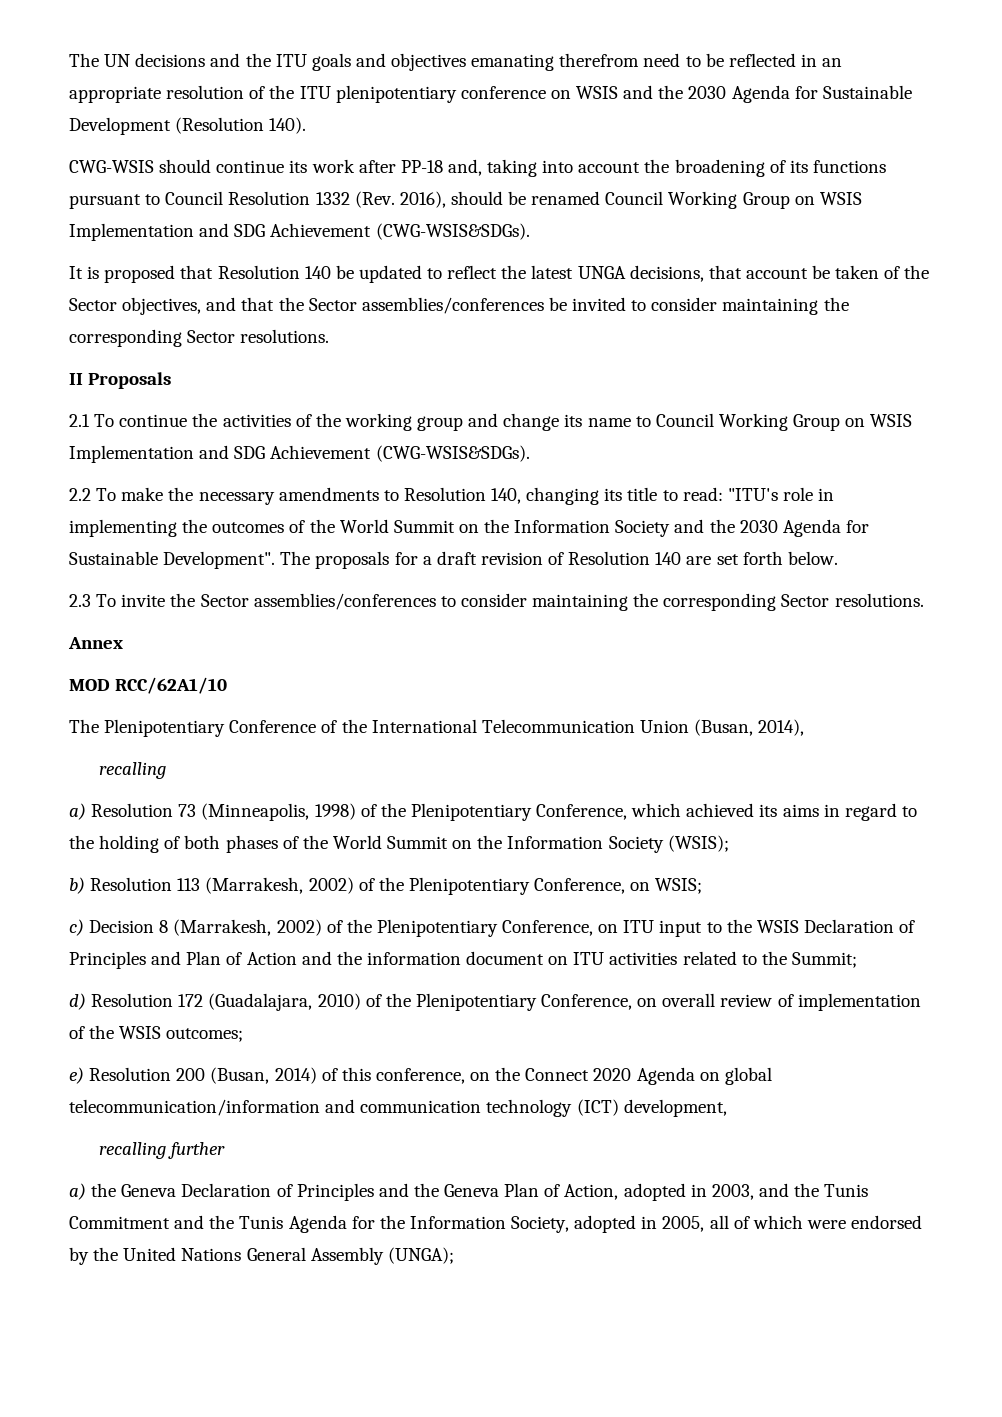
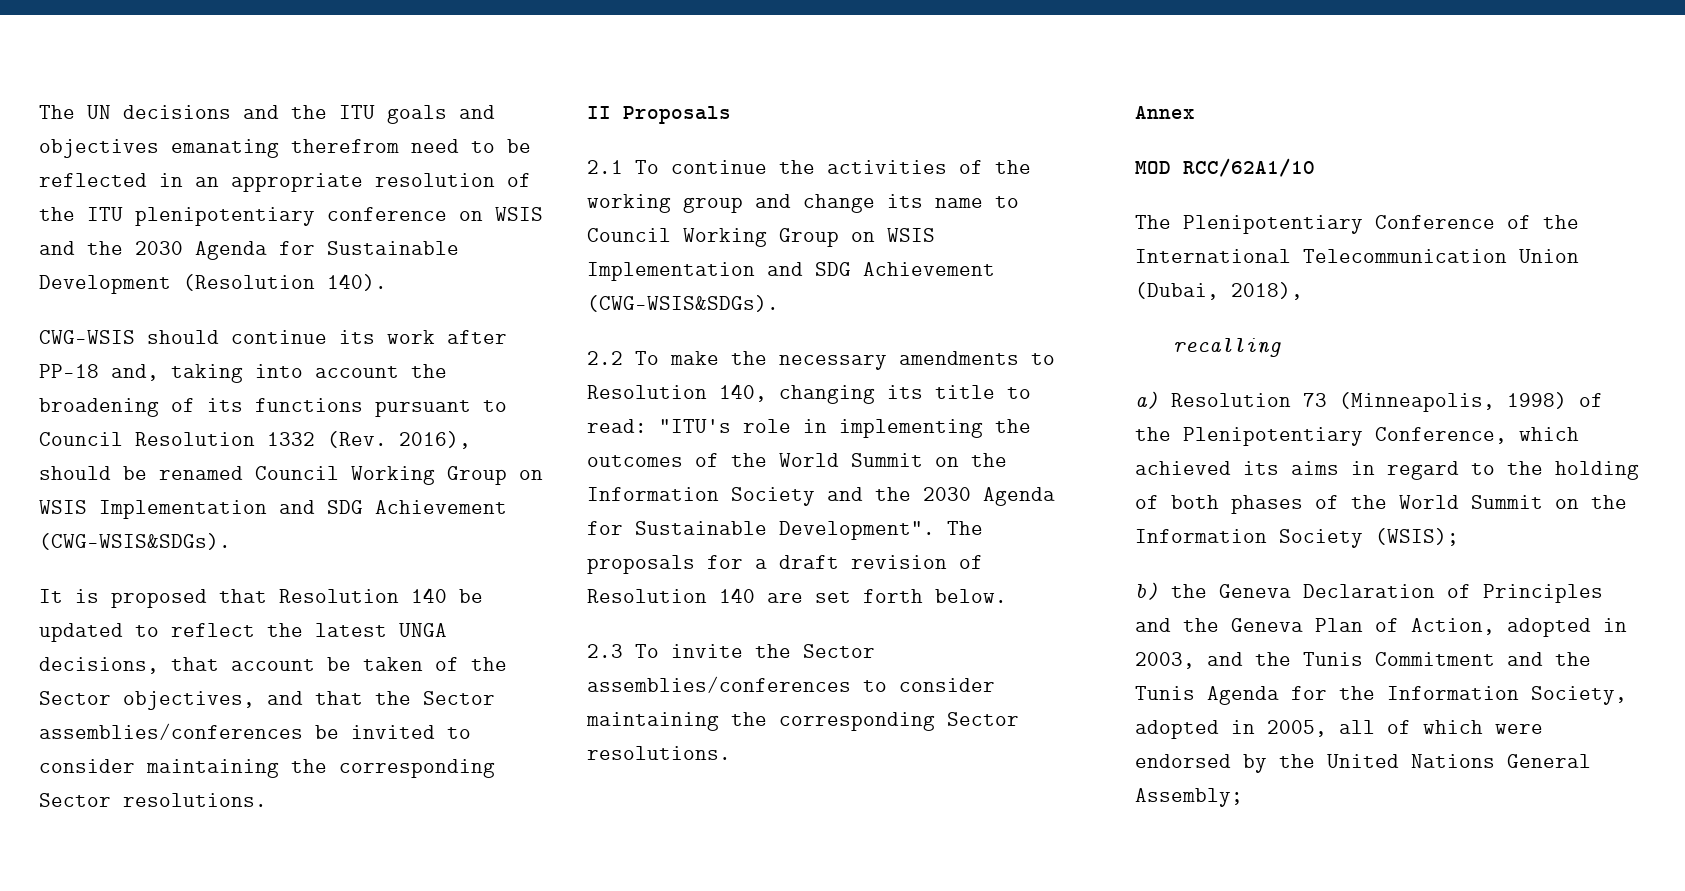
- The Plenipotentiary Conference of the International Telecommunication Union (Busan, 2014),
+ The Plenipotentiary Conference of the International Telecommunication Union (Dubai, 2018),
- b) Resolution 113 (Marrakesh, 2002) of the Plenipotentiary Conference, on WSIS;
- c) Decision 8 (Marrakesh, 2002) of the Plenipotentiary Conference, on ITU input to the WSIS Declaration of Principles and Plan of Action and the information document on ITU activities related to the Summit;
- d) Resolution 172 (Guadalajara, 2010) of the Plenipotentiary Conference, on overall review of implementation of the WSIS outcomes;
- e) Resolution 200 (Busan, 2014) of this conference, on the Connect 2020 Agenda on global telecommunication/information and communication technology (ICT) development,
- recalling further
- a) the Geneva Declaration of Principles and the Geneva Plan of Action, adopted in 2003, and the Tunis Commitment and the Tunis Agenda for the Information Society, adopted in 2005, all of which were endorsed by the United Nations General Assembly (UNGA);
+ b) the Geneva Declaration of Principles and the Geneva Plan of Action, adopted in 2003, and the Tunis Commitment and the Tunis Agenda for the Information Society, adopted in 2005, all of which were endorsed by the United Nations General Assembly;

